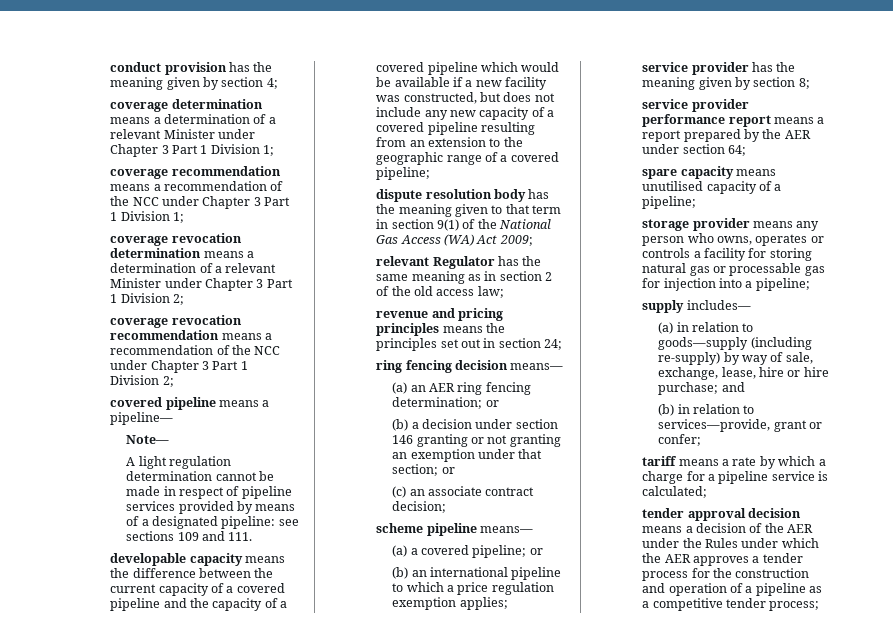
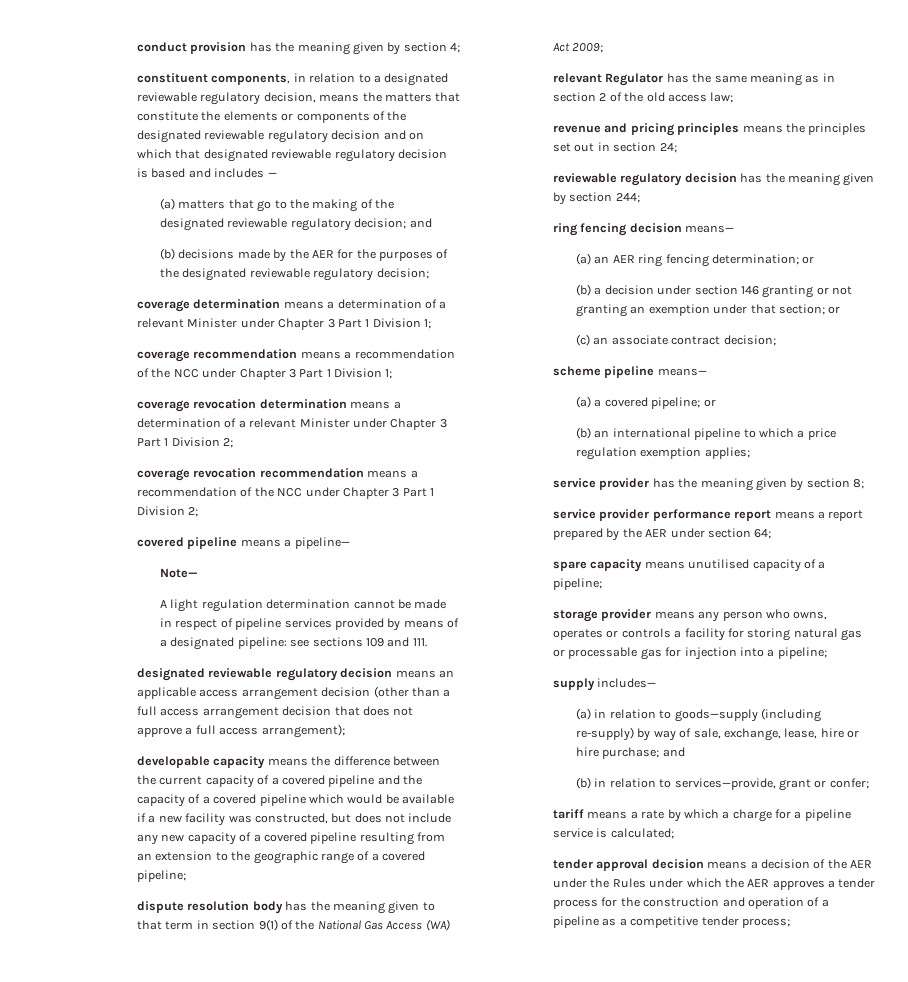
+ constituent components, in relation to a designated reviewable regulatory decision, means the matters that constitute the elements or components of the designated reviewable regulatory decision and on which that designated reviewable regulatory decision is based and includes —
+ (a) matters that go to the making of the designated reviewable regulatory decision; and
+ (b) decisions made by the AER for the purposes of the designated reviewable regulatory decision;
+ designated reviewable regulatory decision means an applicable access arrangement decision (other than a full access arrangement decision that does not approve a full access arrangement);
+ reviewable regulatory decision has the meaning given by section 244;

